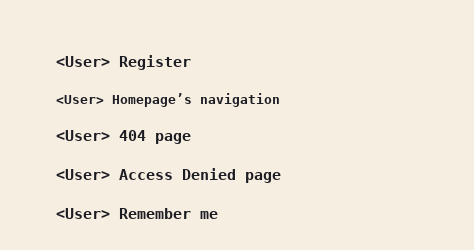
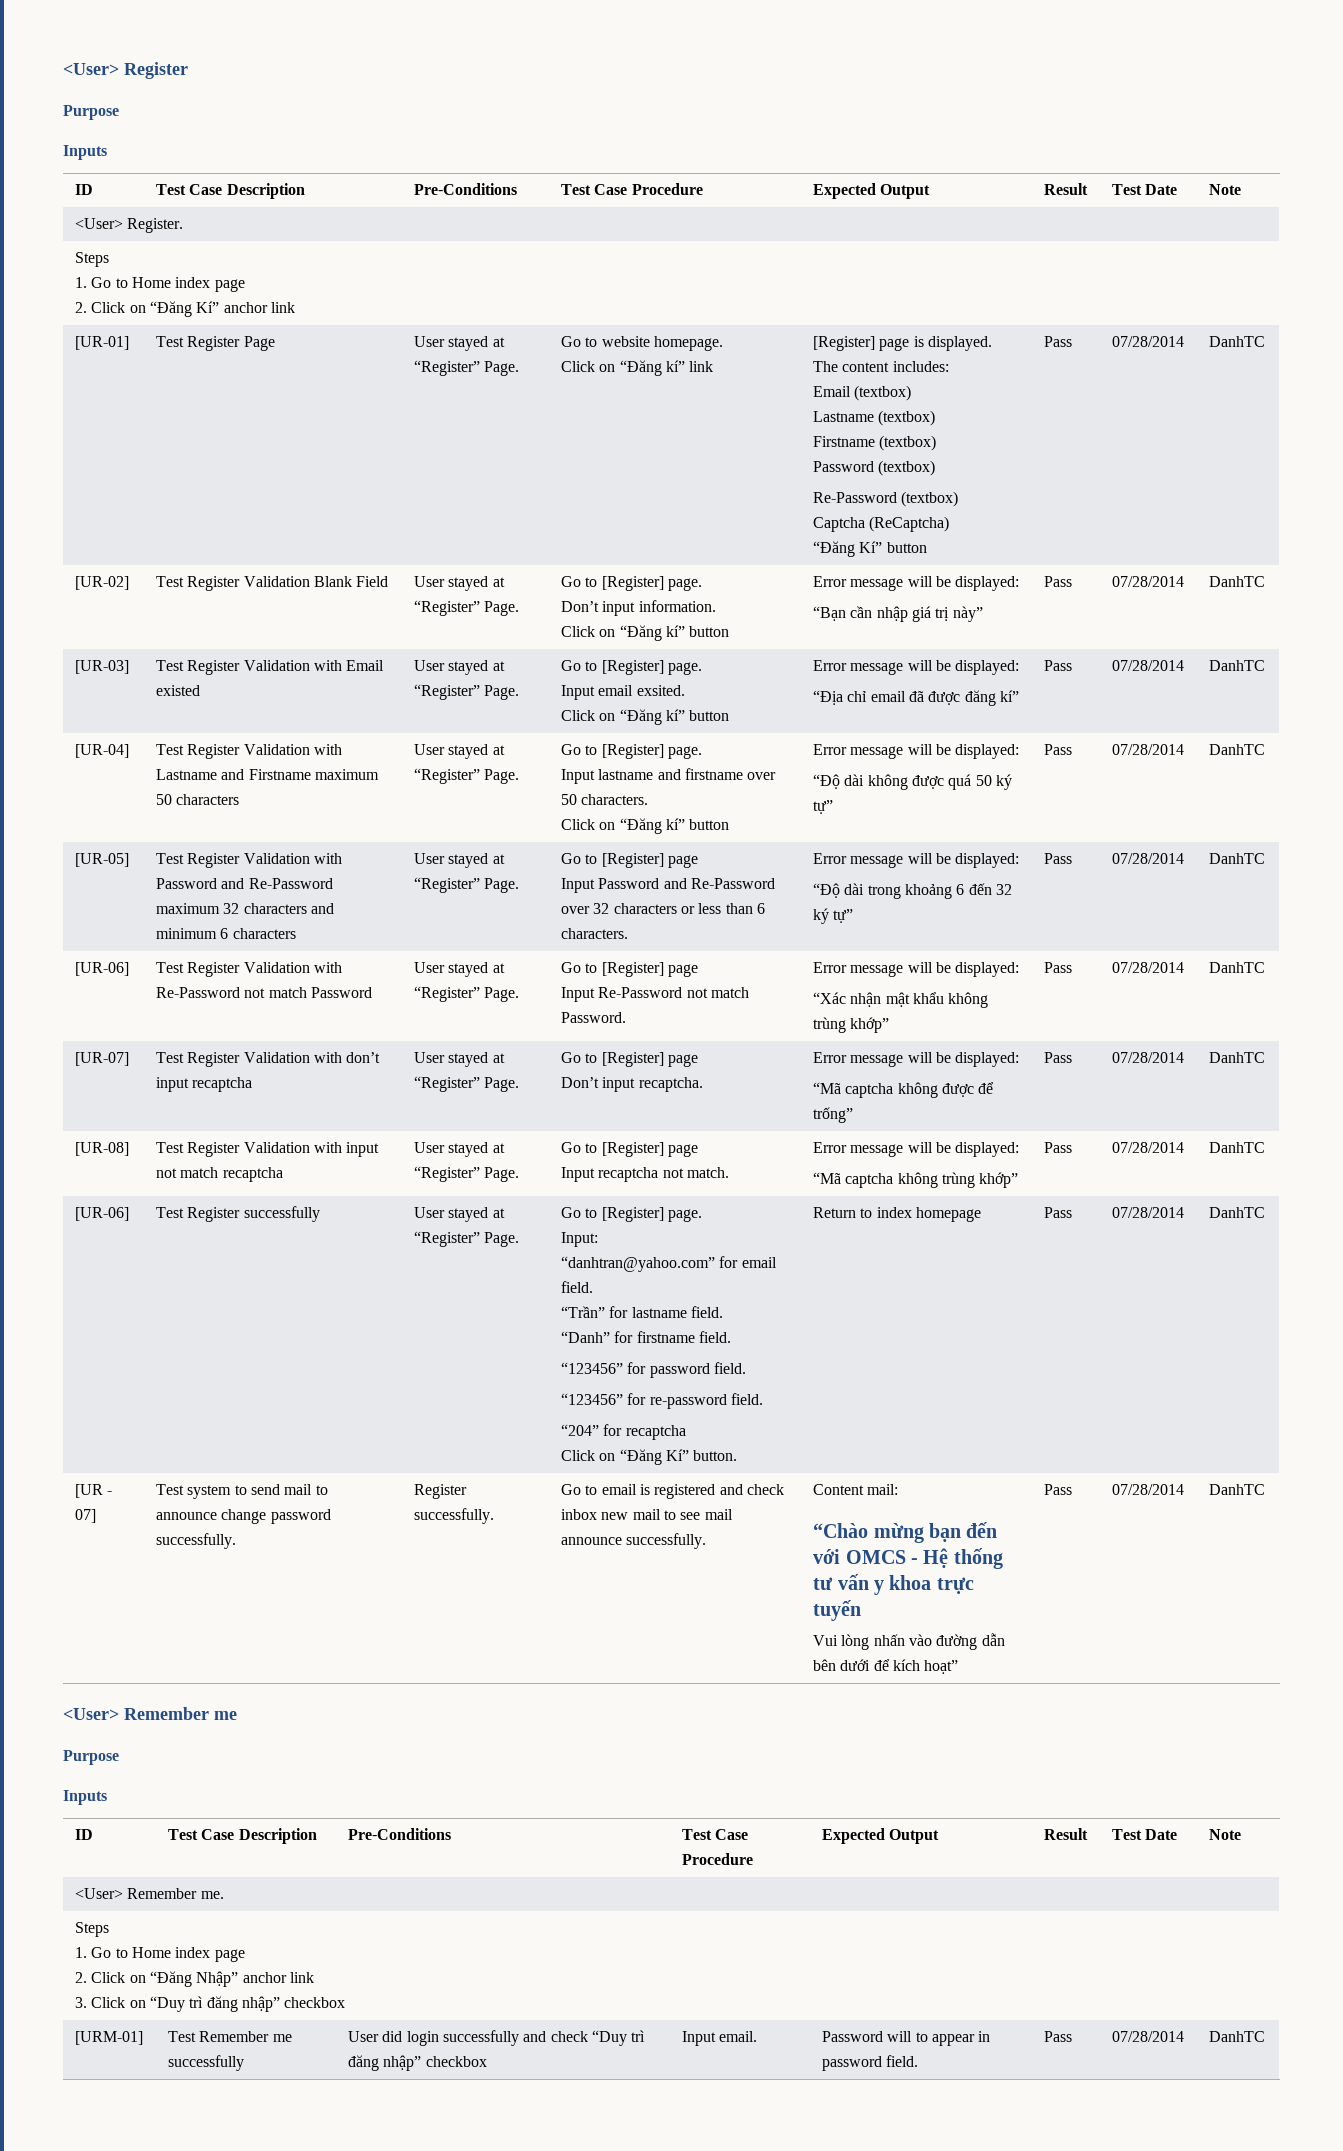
  <User> Register
- <User> Homepage’s navigation
- <User> 404 page
- <User> Access Denied page
+ Purpose
+ Inputs
+ ID | Test Case Description | Pre-Conditions | Test Case Procedure | Expected Output | Result | Test Date | Note
+ <User> Register.
+ Steps
+ 1. Go to Home index page
+ 2. Click on “Đăng Kí” anchor link
+ [UR-01] | Test Register Page | User stayed at “Register” Page. | Go to website homepage.
+ Click on “Đăng kí” link | [Register] page is displayed. The content includes:
+ Email (textbox)
+ Lastname (textbox)
+ Firstname (textbox)
+ Password (textbox)
+ Re-Password (textbox)
+ Captcha (ReCaptcha)
+ “Đăng Kí” button | Pass | 07/28/2014 | DanhTC
+ [UR-02] | Test Register Validation Blank Field | User stayed at “Register” Page. | Go to [Register] page.
+ Don’t input information.
+ Click on “Đăng kí” button | Error message will be displayed:
+ “Bạn cần nhập giá trị này” | Pass | 07/28/2014 | DanhTC
+ [UR-03] | Test Register Validation with Email existed | User stayed at “Register” Page. | Go to [Register] page.
+ Input email exsited.
+ Click on “Đăng kí” button | Error message will be displayed:
+ “Địa chỉ email đã được đăng kí” | Pass | 07/28/2014 | DanhTC
+ [UR-04] | Test Register Validation with Lastname and Firstname maximum 50 characters | User stayed at “Register” Page. | Go to [Register] page.
+ Input lastname and firstname over 50 characters.
+ Click on “Đăng kí” button | Error message will be displayed:
+ “Độ dài không được quá 50 ký tự” | Pass | 07/28/2014 | DanhTC
+ [UR-05] | Test Register Validation with Password and Re-Password maximum 32 characters and minimum 6 characters | User stayed at “Register” Page. | Go to [Register] page
+ Input Password and Re-Password over 32 characters or less than 6 characters. | Error message will be displayed:
+ “Độ dài trong khoảng 6 đến 32 ký tự” | Pass | 07/28/2014 | DanhTC
+ [UR-06] | Test Register Validation with Re-Password not match Password | User stayed at “Register” Page. | Go to [Register] page
+ Input Re-Password not match Password. | Error message will be displayed:
+ “Xác nhận mật khẩu không trùng khớp” | Pass | 07/28/2014 | DanhTC
+ [UR-07] | Test Register Validation with don’t input recaptcha | User stayed at “Register” Page. | Go to [Register] page
+ Don’t input recaptcha. | Error message will be displayed:
+ “Mã captcha không được để trống” | Pass | 07/28/2014 | DanhTC
+ [UR-08] | Test Register Validation with input not match recaptcha | User stayed at “Register” Page. | Go to [Register] page
+ Input recaptcha not match. | Error message will be displayed:
+ “Mã captcha không trùng khớp” | Pass | 07/28/2014 | DanhTC
+ [UR-06] | Test Register successfully | User stayed at “Register” Page. | Go to [Register] page.
+ Input:
+ “danhtran@yahoo.com” for email field.
+ “Trần” for lastname field.
+ “Danh” for firstname field.
+ “123456” for password field.
+ “123456” for re-password field.
+ “204” for recaptcha
+ Click on “Đăng Kí” button. | Return to index homepage | Pass | 07/28/2014 | DanhTC
+ [UR - 07] | Test system to send mail to announce change password successfully. | Register successfully. | Go to email is registered and check inbox new mail to see mail announce successfully. | Content mail:
+ “Chào mừng bạn đến với OMCS - Hệ thống tư vấn y khoa trực tuyến
+ Vui lòng nhấn vào đường dẫn bên dưới để kích hoạt” | Pass | 07/28/2014 | DanhTC
  <User> Remember me
+ Purpose
+ Inputs
+ ID | Test Case Description | Pre-Conditions | Test Case Procedure | Expected Output | Result | Test Date | Note
+ <User> Remember me.
+ Steps
+ 1. Go to Home index page
+ 2. Click on “Đăng Nhập” anchor link
+ 3. Click on “Duy trì đăng nhập” checkbox
+ [URM-01] | Test Remember me successfully | User did login successfully and check “Duy trì đăng nhập” checkbox | Input email. | Password will to appear in password field. | Pass | 07/28/2014 | DanhTC

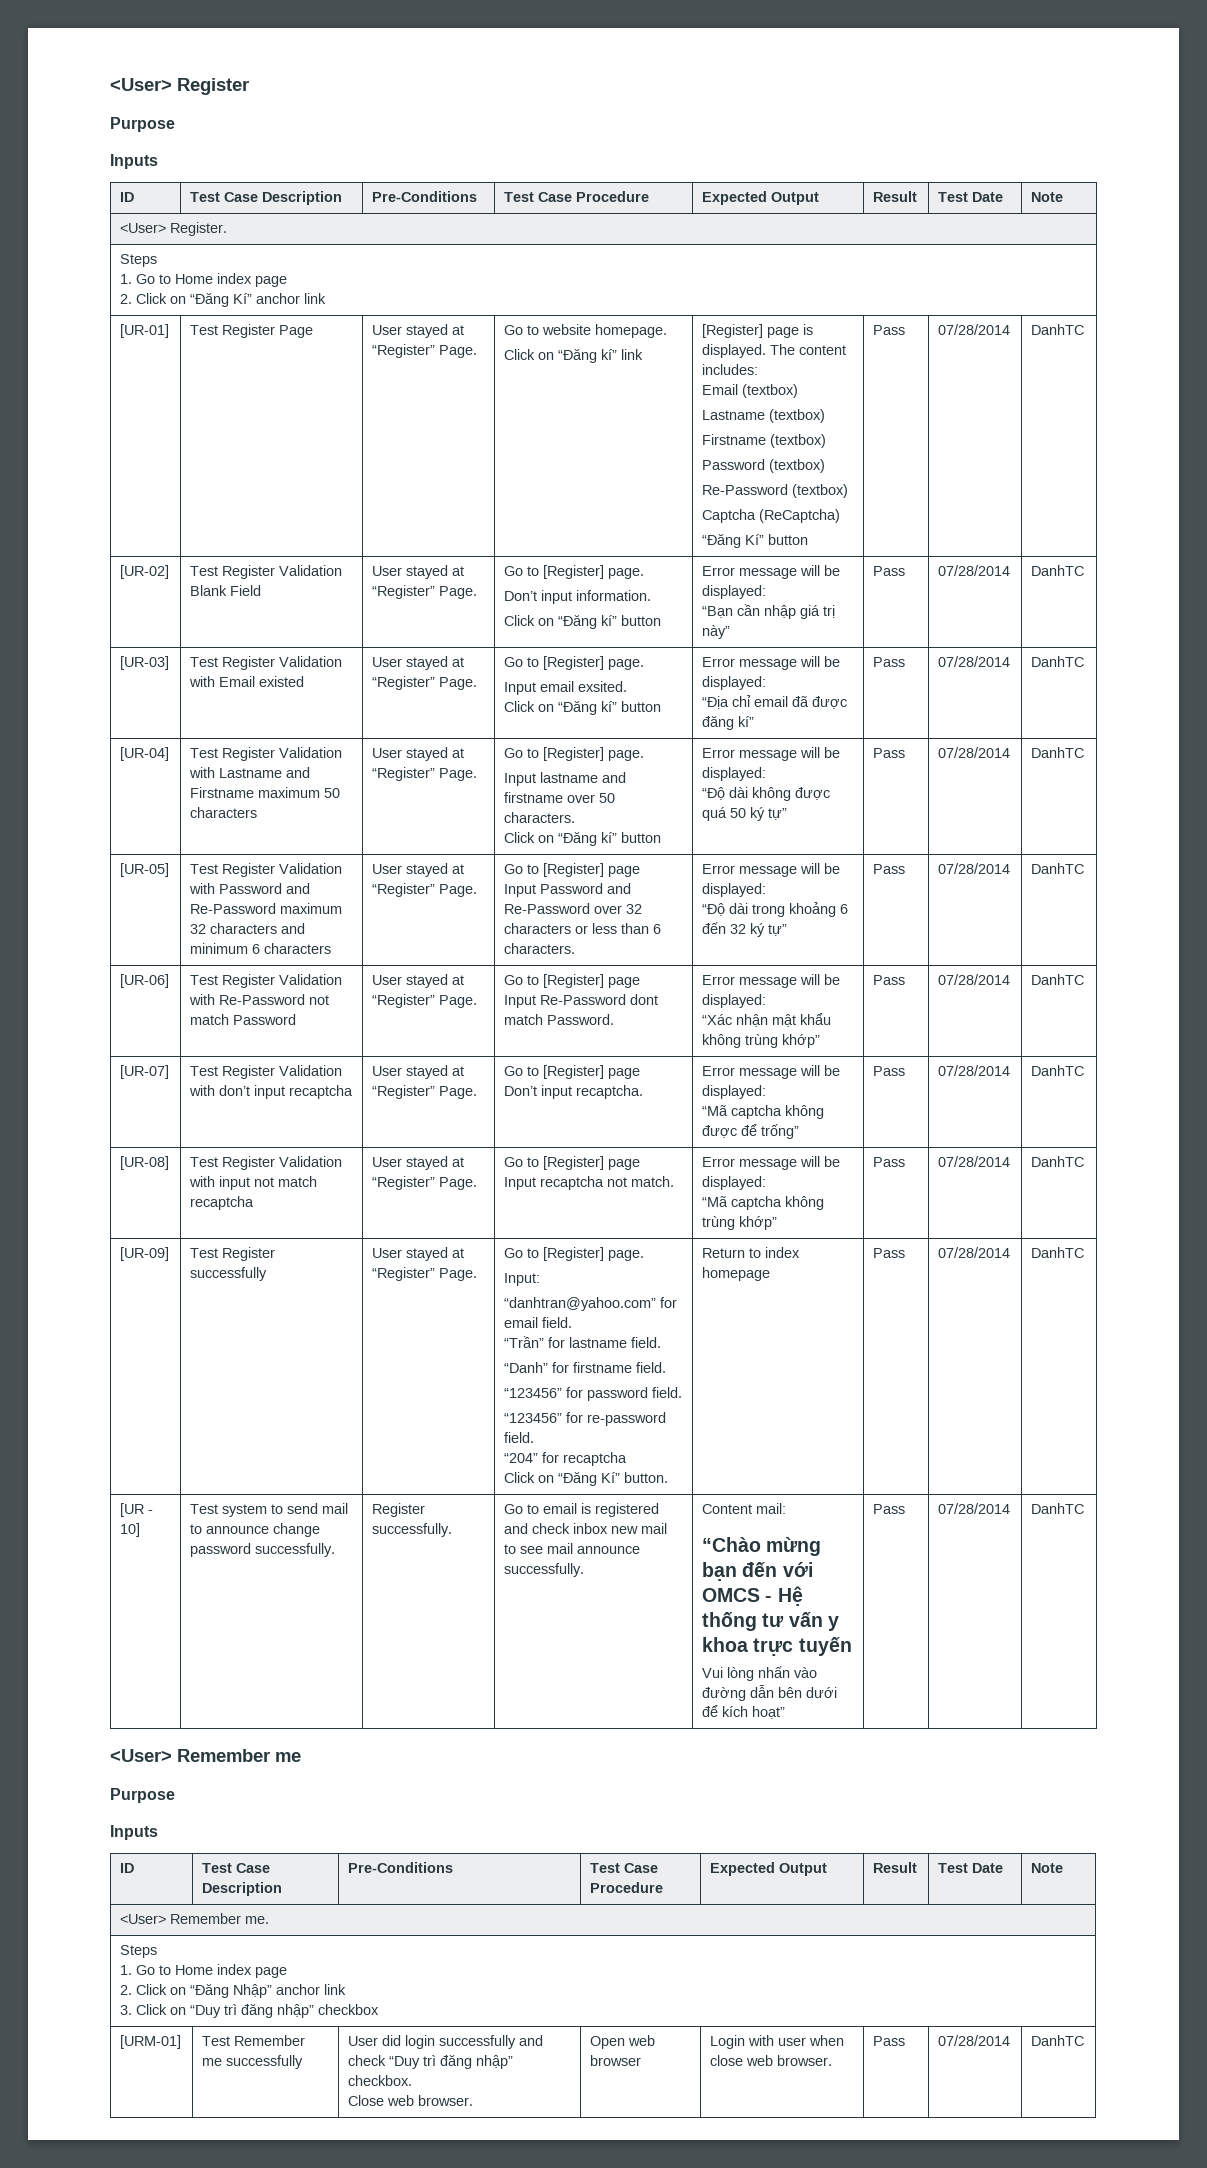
  [UR-06] | Test Register Validation with Re-Password not match Password | User stayed at “Register” Page. | Go to [Register] page
- Input Re-Password not match Password. | Error message will be displayed:
+ Input Re-Password dont match Password. | Error message will be displayed:
  [UR-08] | Test Register Validation with input not match recaptcha | User stayed at “Register” Page. | Go to [Register] page
  Input recaptcha not match. | Error message will be displayed:
  “Mã captcha không trùng khớp” | Pass | 07/28/2014 | DanhTC
- [UR-06]
+ [UR-09]
- [UR - 07]
+ [UR - 10]
- [URM-01] | Test Remember me successfully | User did login successfully and check “Duy trì đăng nhập” checkbox | Input email. | Password will to appear in password field. | Pass | 07/28/2014 | DanhTC
+ [URM-01] | Test Remember me successfully | User did login successfully and check “Duy trì đăng nhập” checkbox.
+ Close web browser. | Open web browser | Login with user when close web browser. | Pass | 07/28/2014 | DanhTC

